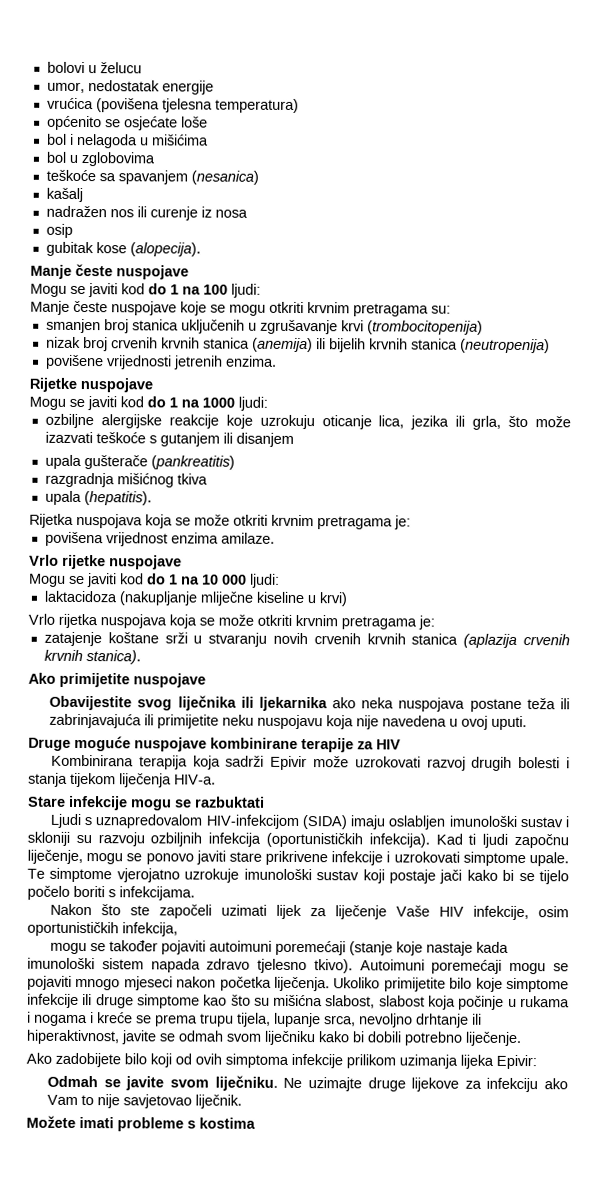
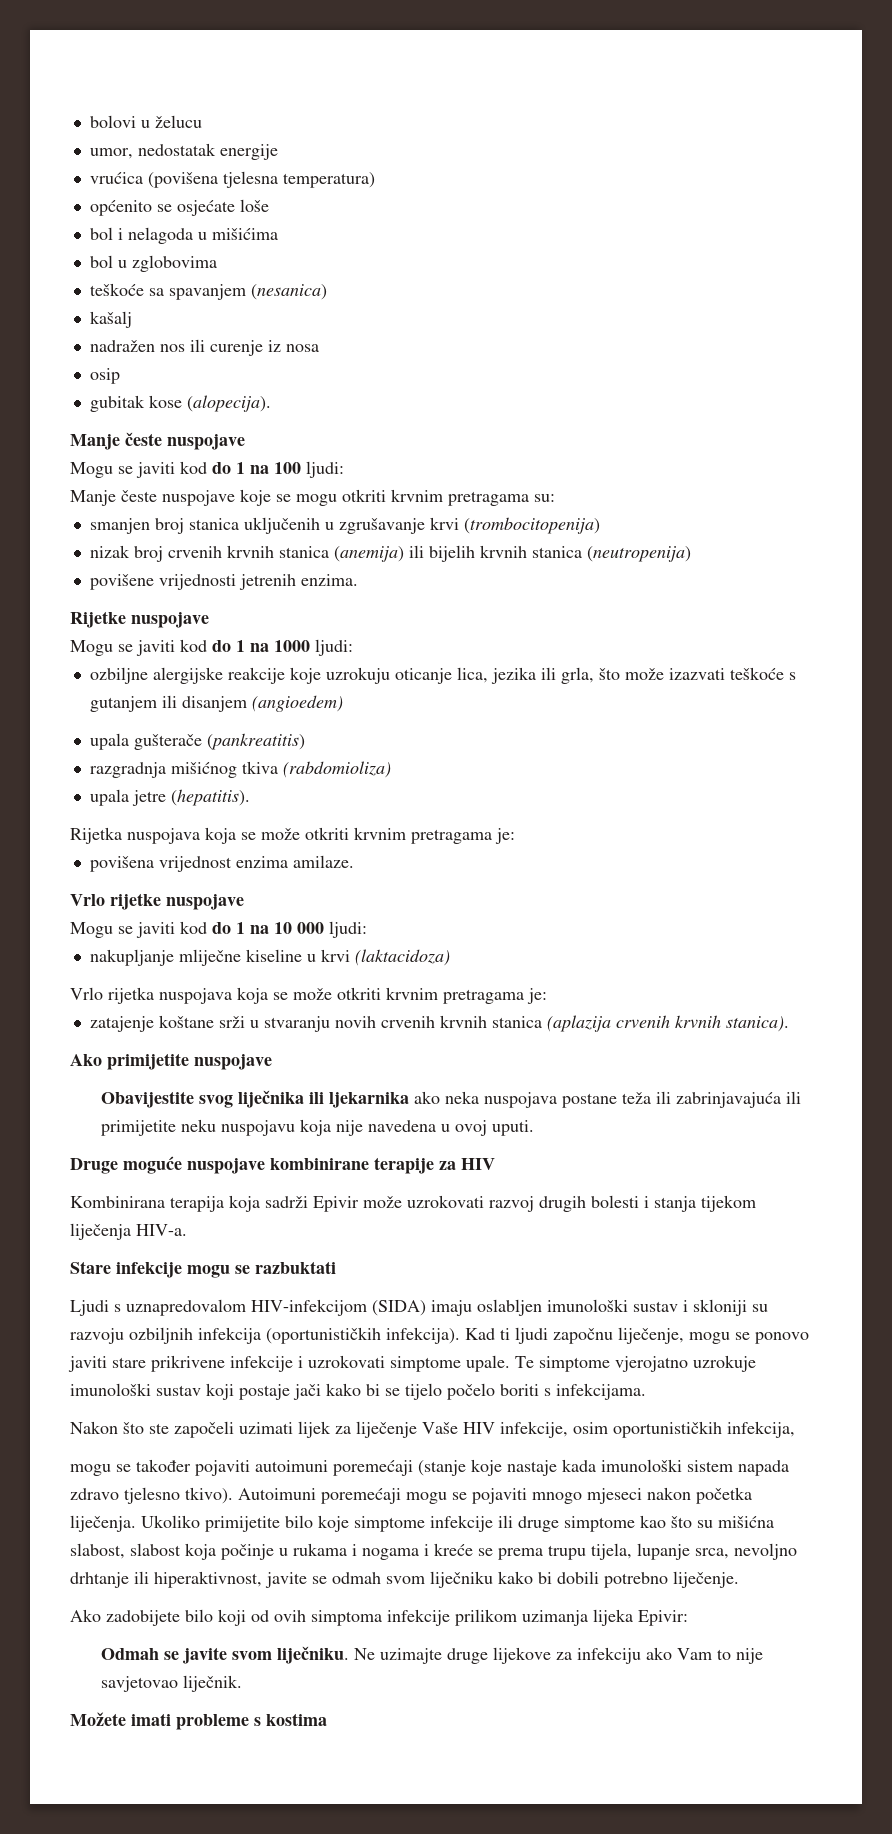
- ozbiljne alergijske reakcije koje uzrokuju oticanje lica, jezika ili grla, što može izazvati teškoće s gutanjem ili disanjem
+ ozbiljne alergijske reakcije koje uzrokuju oticanje lica, jezika ili grla, što može izazvati teškoće s gutanjem ili disanjem (angioedem)
- razgradnja mišićnog tkiva
- upala (hepatitis).
+ razgradnja mišićnog tkiva (rabdomioliza)
+ upala jetre (hepatitis).
- laktacidoza (nakupljanje mliječne kiseline u krvi)
+ nakupljanje mliječne kiseline u krvi (laktacidoza)

